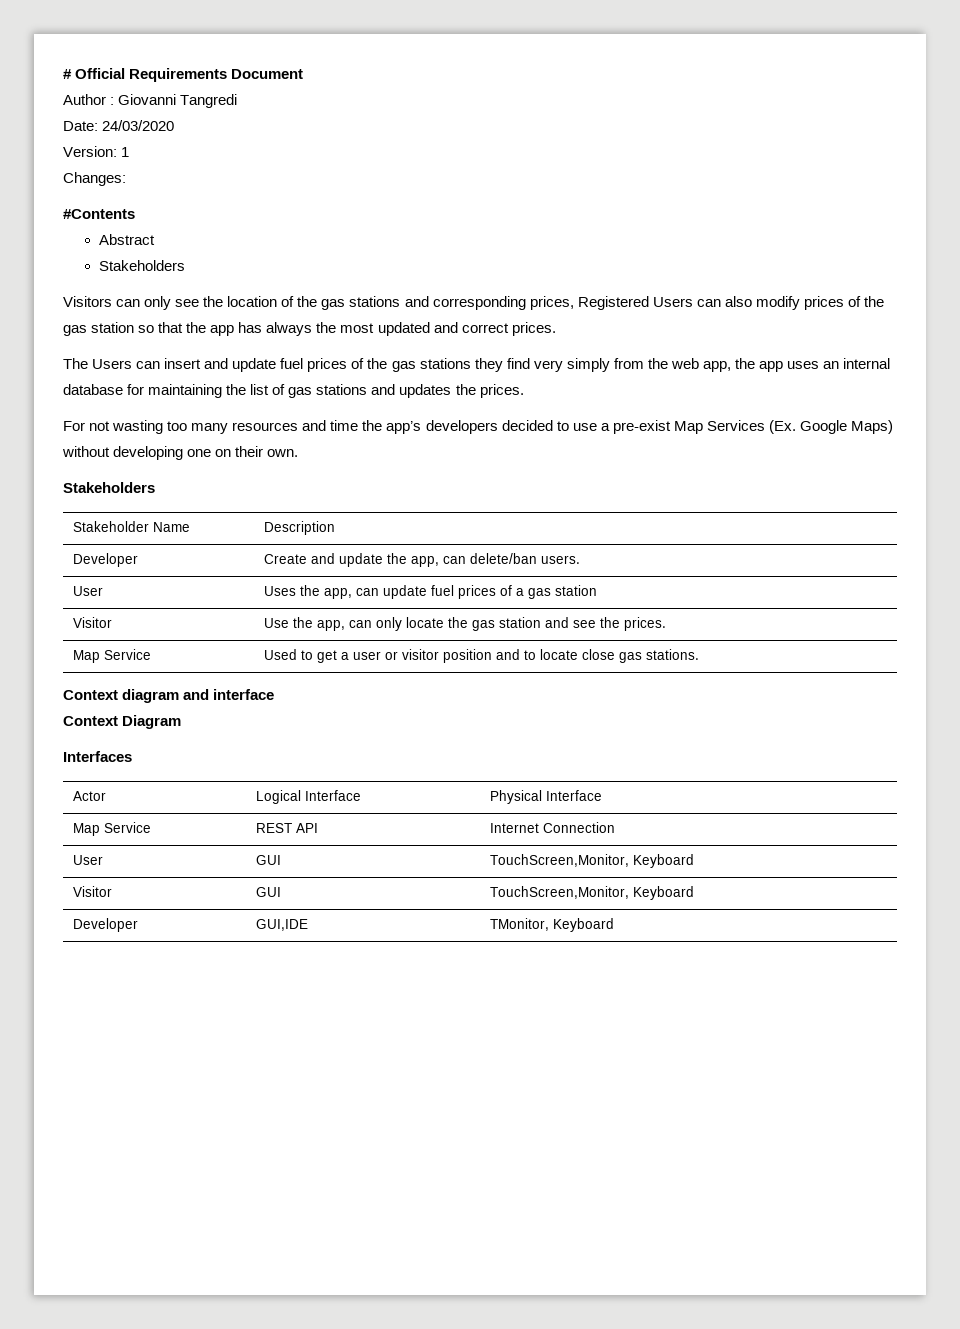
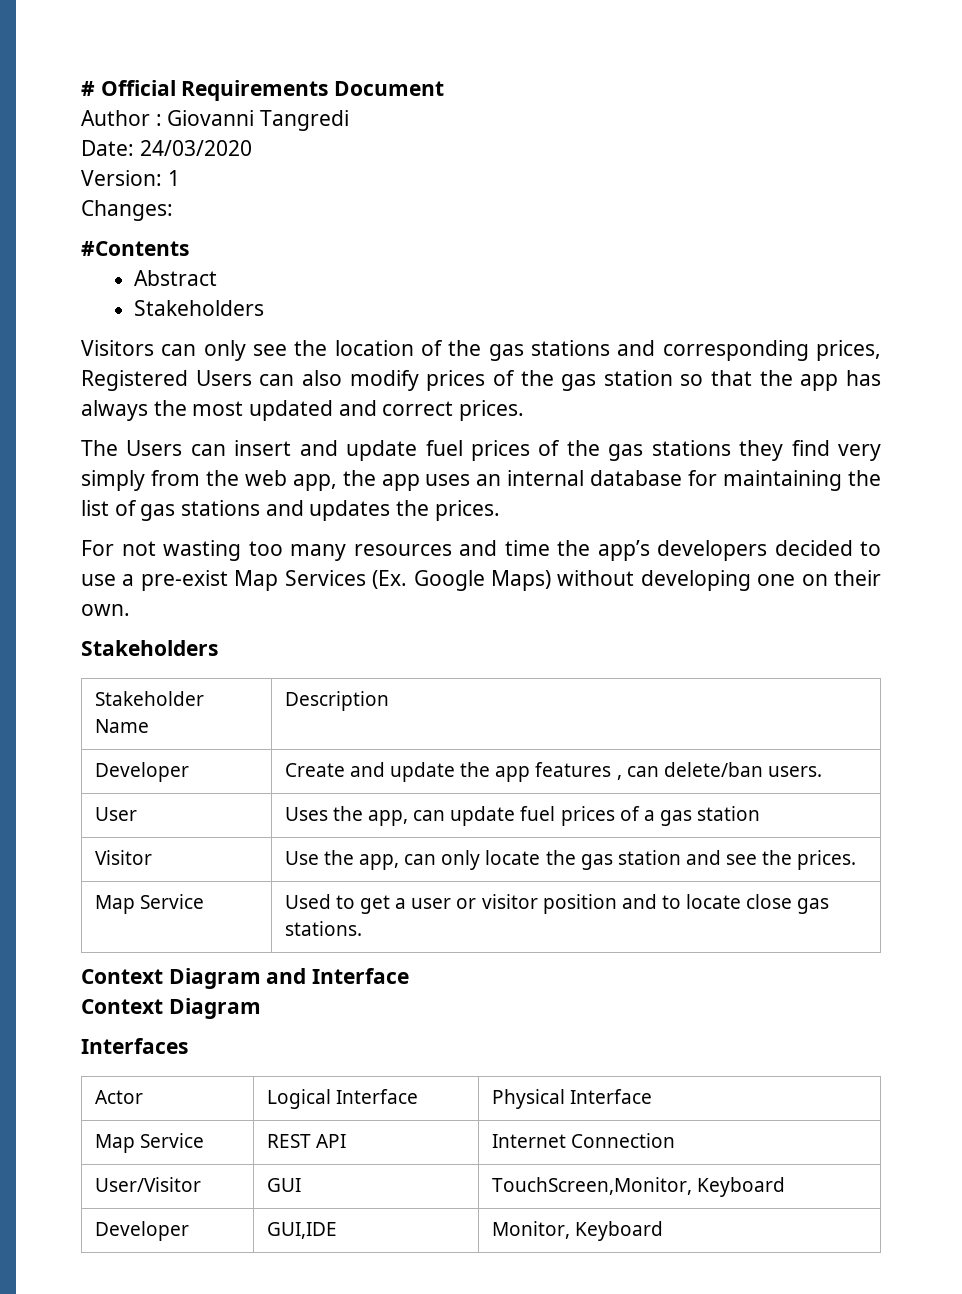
- Developer | Create and update the app, can delete/ban users.
+ Developer | Create and update the app features , can delete/ban users.
- Context diagram and interface
+ Context Diagram and Interface
- User | GUI | TouchScreen,Monitor, Keyboard
- Visitor | GUI | TouchScreen,Monitor, Keyboard
+ User/Visitor | GUI | TouchScreen,Monitor, Keyboard
- Developer | GUI,IDE | TMonitor, Keyboard
+ Developer | GUI,IDE | Monitor, Keyboard

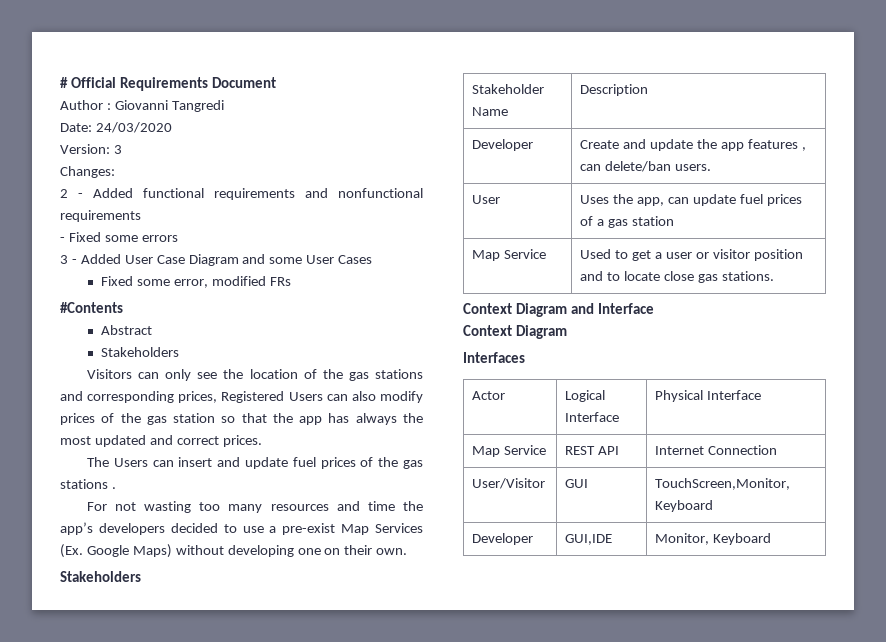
- Version: 1
+ Version: 3
+ 2 - Added functional requirements and nonfunctional requirements
+ - Fixed some errors
+ 3 - Added User Case Diagram and some User Cases
+ Fixed some error, modified FRs
- The Users can insert and update fuel prices of the gas stations they find very simply from the web app, the app uses an internal database for maintaining the list of gas stations and updates the prices.
+ The Users can insert and update fuel prices of the gas stations .
- Visitor | Use the app, can only locate the gas station and see the prices.

